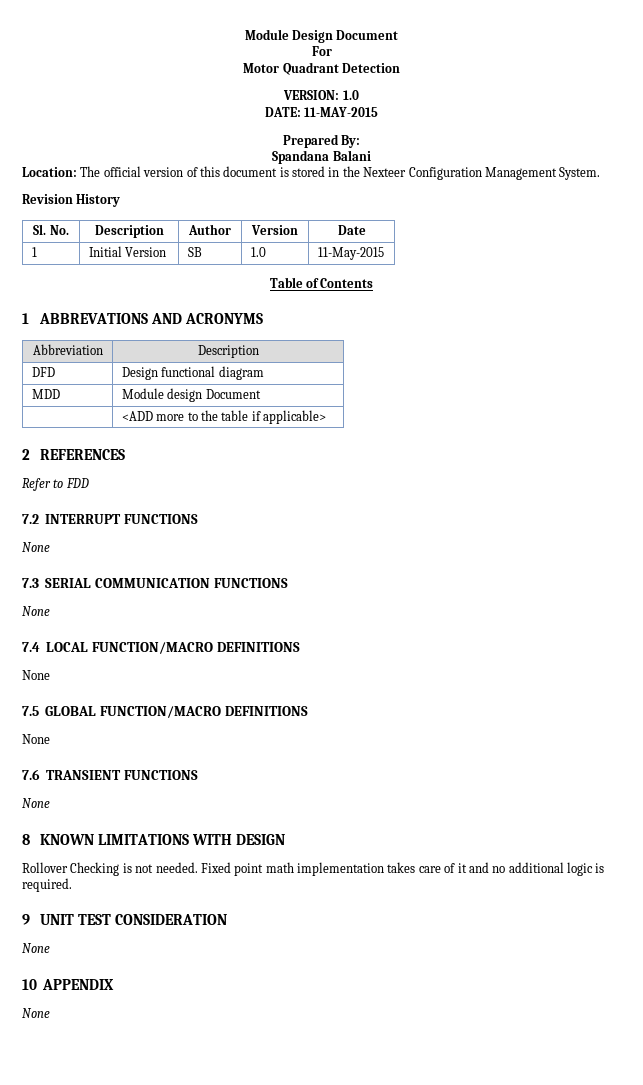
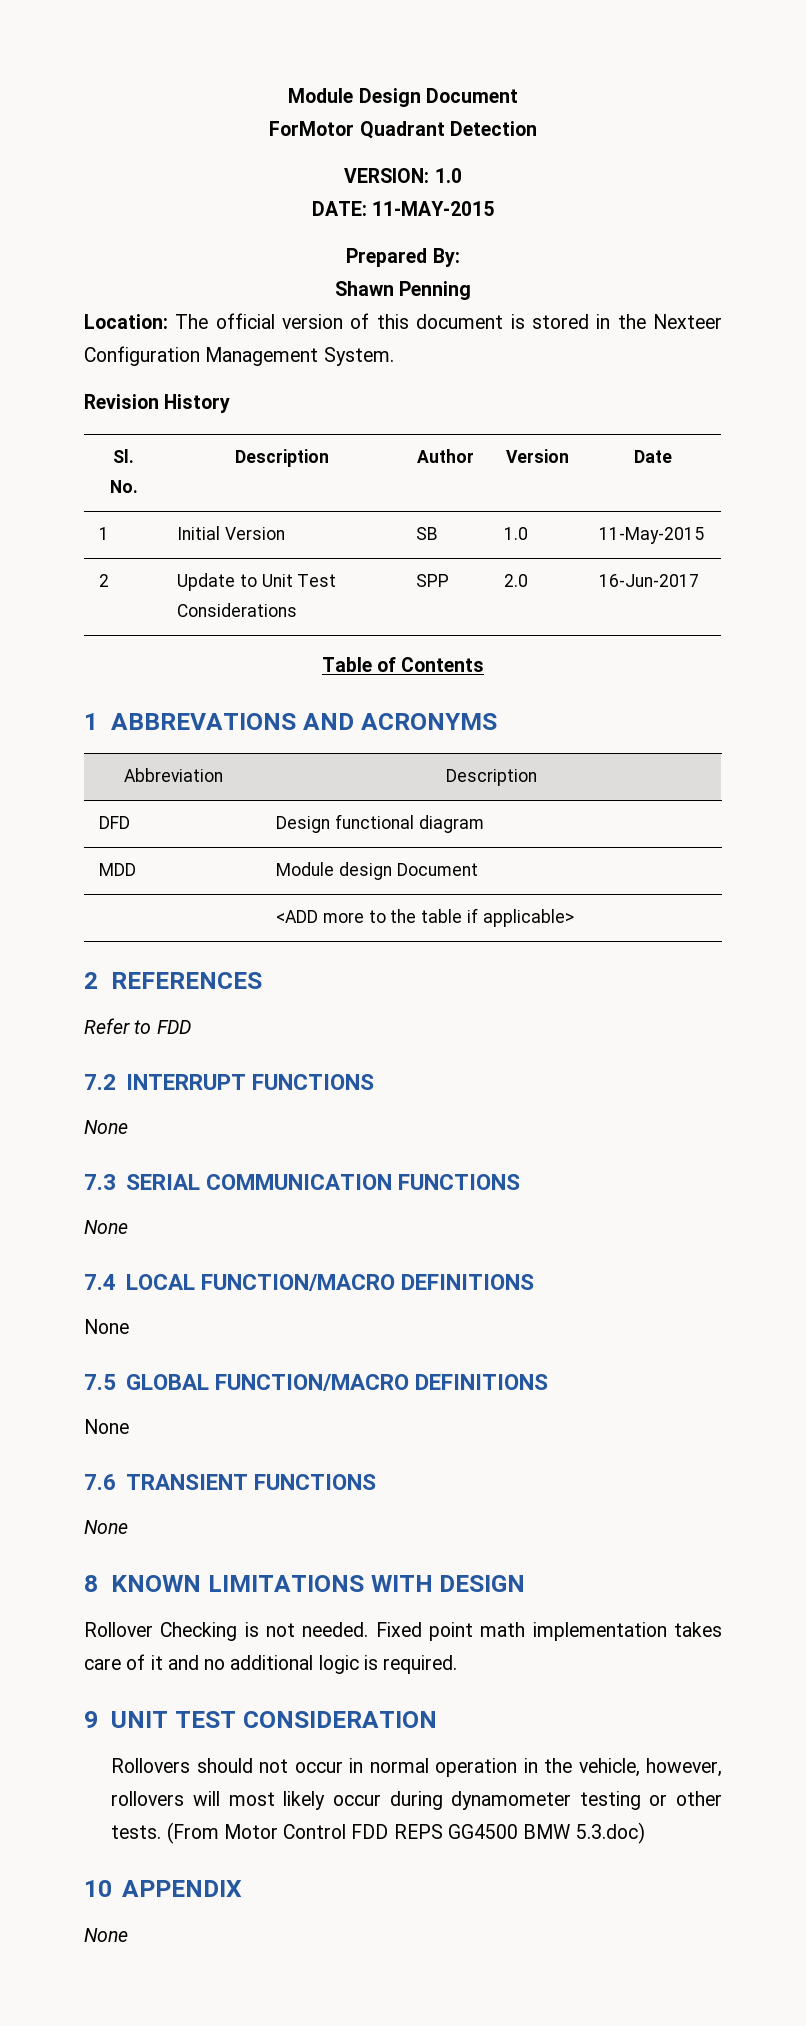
- For
- Motor Quadrant Detection
+ ForMotor Quadrant Detection
- Spandana Balani
+ Shawn Penning
+ 2 | Update to Unit Test Considerations | SPP | 2.0 | 16-Jun-2017
  9 UNIT TEST CONSIDERATION
- None
+ Rollovers should not occur in normal operation in the vehicle, however, rollovers will most likely occur during dynamometer testing or other tests. (From Motor Control FDD REPS GG4500 BMW 5.3.doc)

